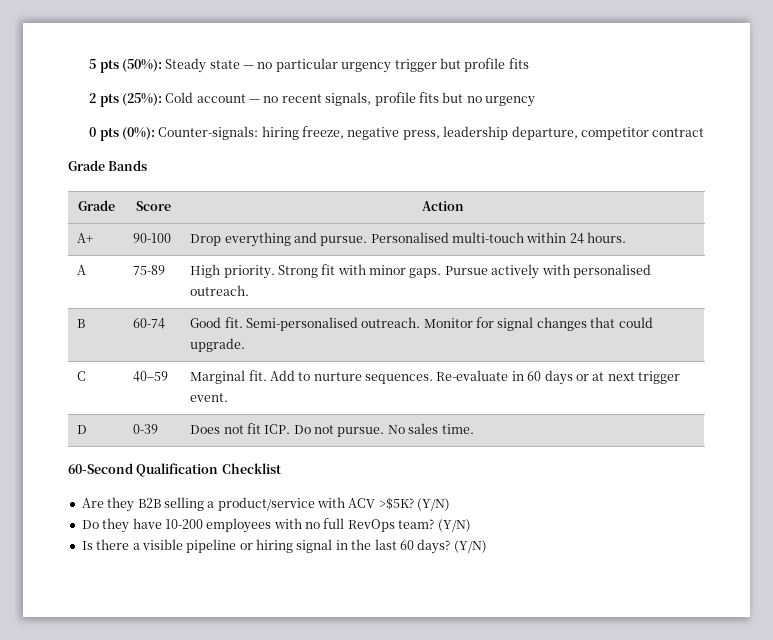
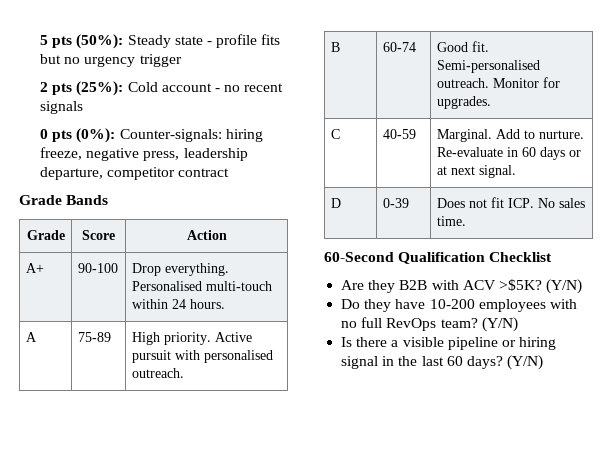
- 5 pts (50%): Steady state — no particular urgency trigger but profile fits
+ 5 pts (50%): Steady state - profile fits but no urgency trigger
- 2 pts (25%): Cold account — no recent signals, profile fits but no urgency
+ 2 pts (25%): Cold account - no recent signals
- A+ | 90-100 | Drop everything and pursue. Personalised multi-touch within 24 hours.
+ A+ | 90-100 | Drop everything. Personalised multi-touch within 24 hours.
- A | 75-89 | High priority. Strong fit with minor gaps. Pursue actively with personalised outreach.
+ A | 75-89 | High priority. Active pursuit with personalised outreach.
- B | 60-74 | Good fit. Semi-personalised outreach. Monitor for signal changes that could upgrade.
- C | 40–59 | Marginal fit. Add to nurture sequences. Re-evaluate in 60 days or at next trigger event.
+ B | 60-74 | Good fit. Semi-personalised outreach. Monitor for upgrades.
+ C | 40-59 | Marginal. Add to nurture. Re-evaluate in 60 days or at next signal.
- D | 0-39 | Does not fit ICP. Do not pursue. No sales time.
+ D | 0-39 | Does not fit ICP. No sales time.
- Are they B2B selling a product/service with ACV >$5K?
+ Are they B2B with ACV >$5K?

